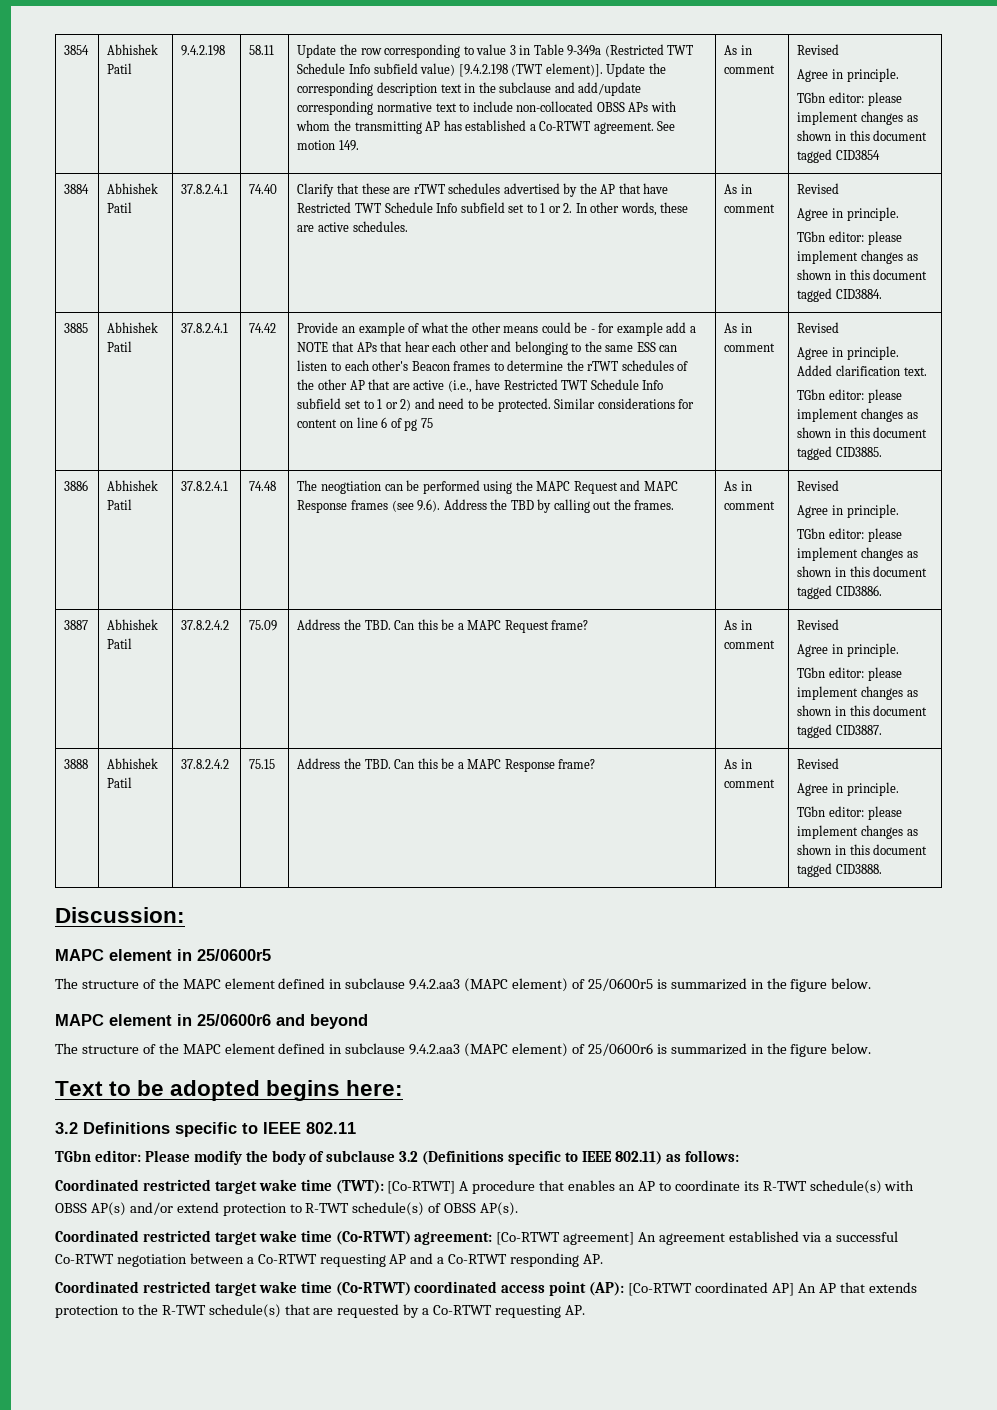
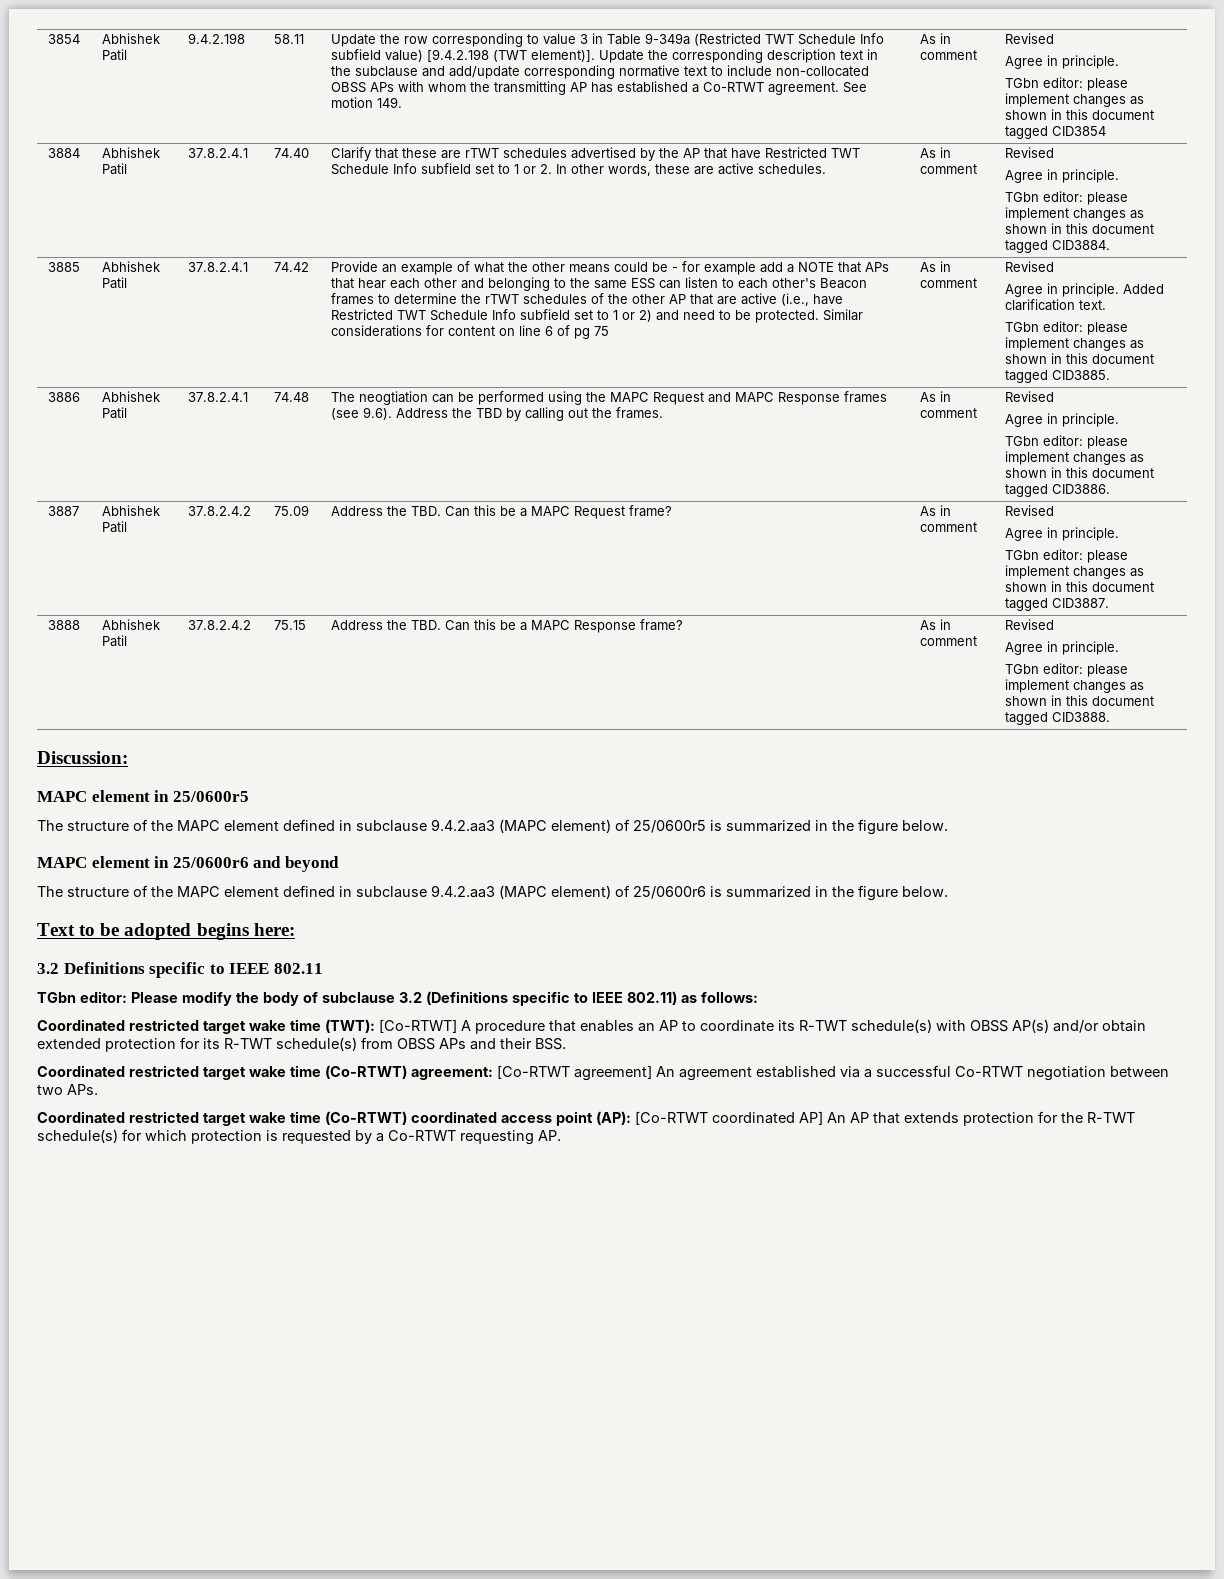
- Coordinated restricted target wake time (TWT): [Co-RTWT] A procedure that enables an AP to coordinate its R-TWT schedule(s) with OBSS AP(s) and/or extend protection to R-TWT schedule(s) of OBSS AP(s).
+ Coordinated restricted target wake time (TWT): [Co-RTWT] A procedure that enables an AP to coordinate its R-TWT schedule(s) with OBSS AP(s) and/or obtain extended protection for its R-TWT schedule(s) from OBSS APs and their BSS.
- Coordinated restricted target wake time (Co-RTWT) agreement: [Co-RTWT agreement] An agreement established via a successful Co-RTWT negotiation between a Co-RTWT requesting AP and a Co-RTWT responding AP.
+ Coordinated restricted target wake time (Co-RTWT) agreement: [Co-RTWT agreement] An agreement established via a successful Co-RTWT negotiation between two APs.
- Coordinated restricted target wake time (Co-RTWT) coordinated access point (AP): [Co-RTWT coordinated AP] An AP that extends protection to the R-TWT schedule(s) that are requested by a Co-RTWT requesting AP.
+ Coordinated restricted target wake time (Co-RTWT) coordinated access point (AP): [Co-RTWT coordinated AP] An AP that extends protection for the R-TWT schedule(s) for which protection is requested by a Co-RTWT requesting AP.

